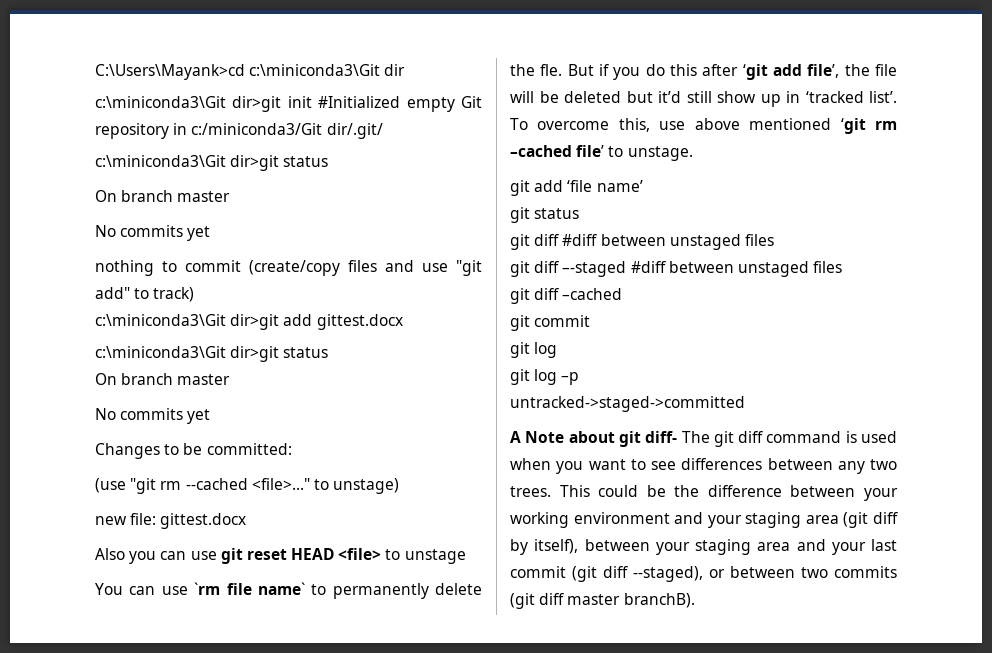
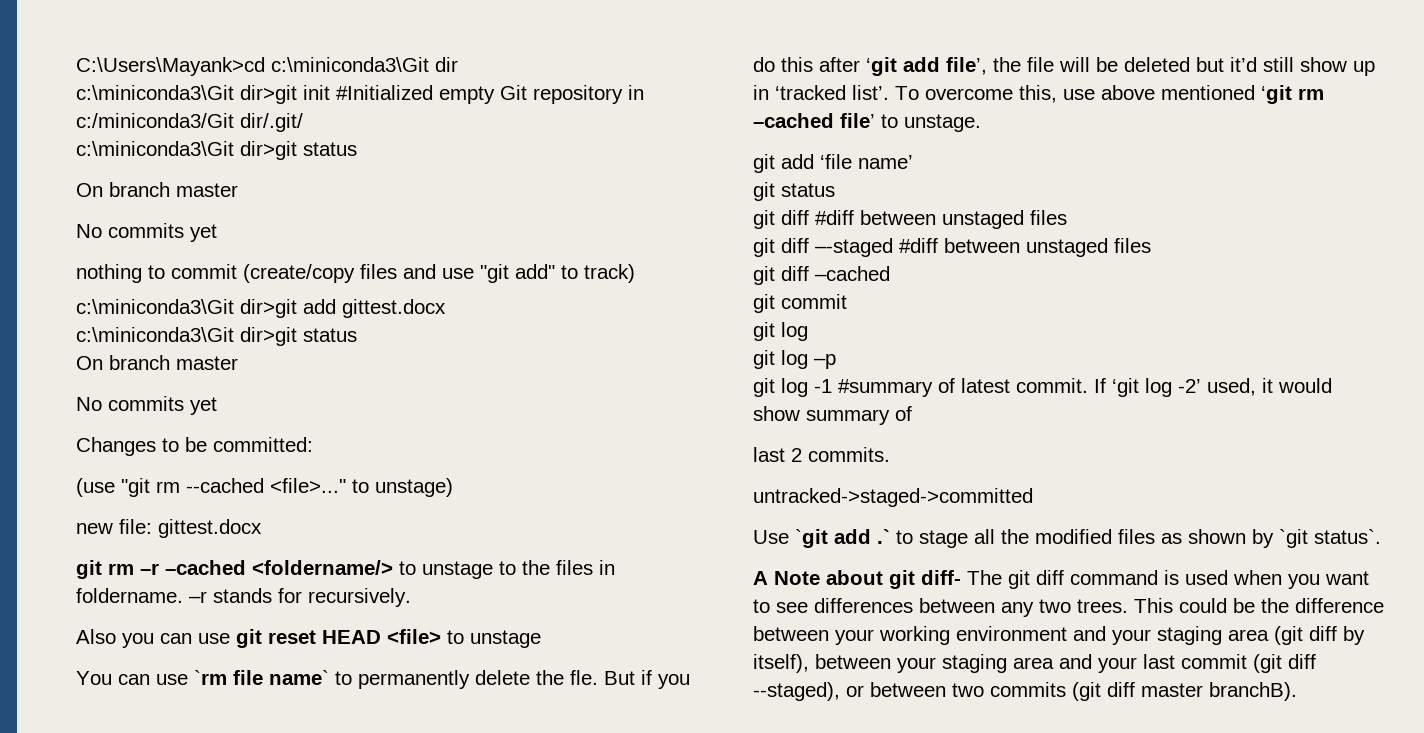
+ git rm –r –cached <foldername/> to unstage to the files in foldername. –r stands for recursively.
+ git log -1 #summary of latest commit. If ‘git log -2’ used, it would show summary of
+ last 2 commits.
  untracked->staged->committed
+ Use `git add .` to stage all the modified files as shown by `git status`.

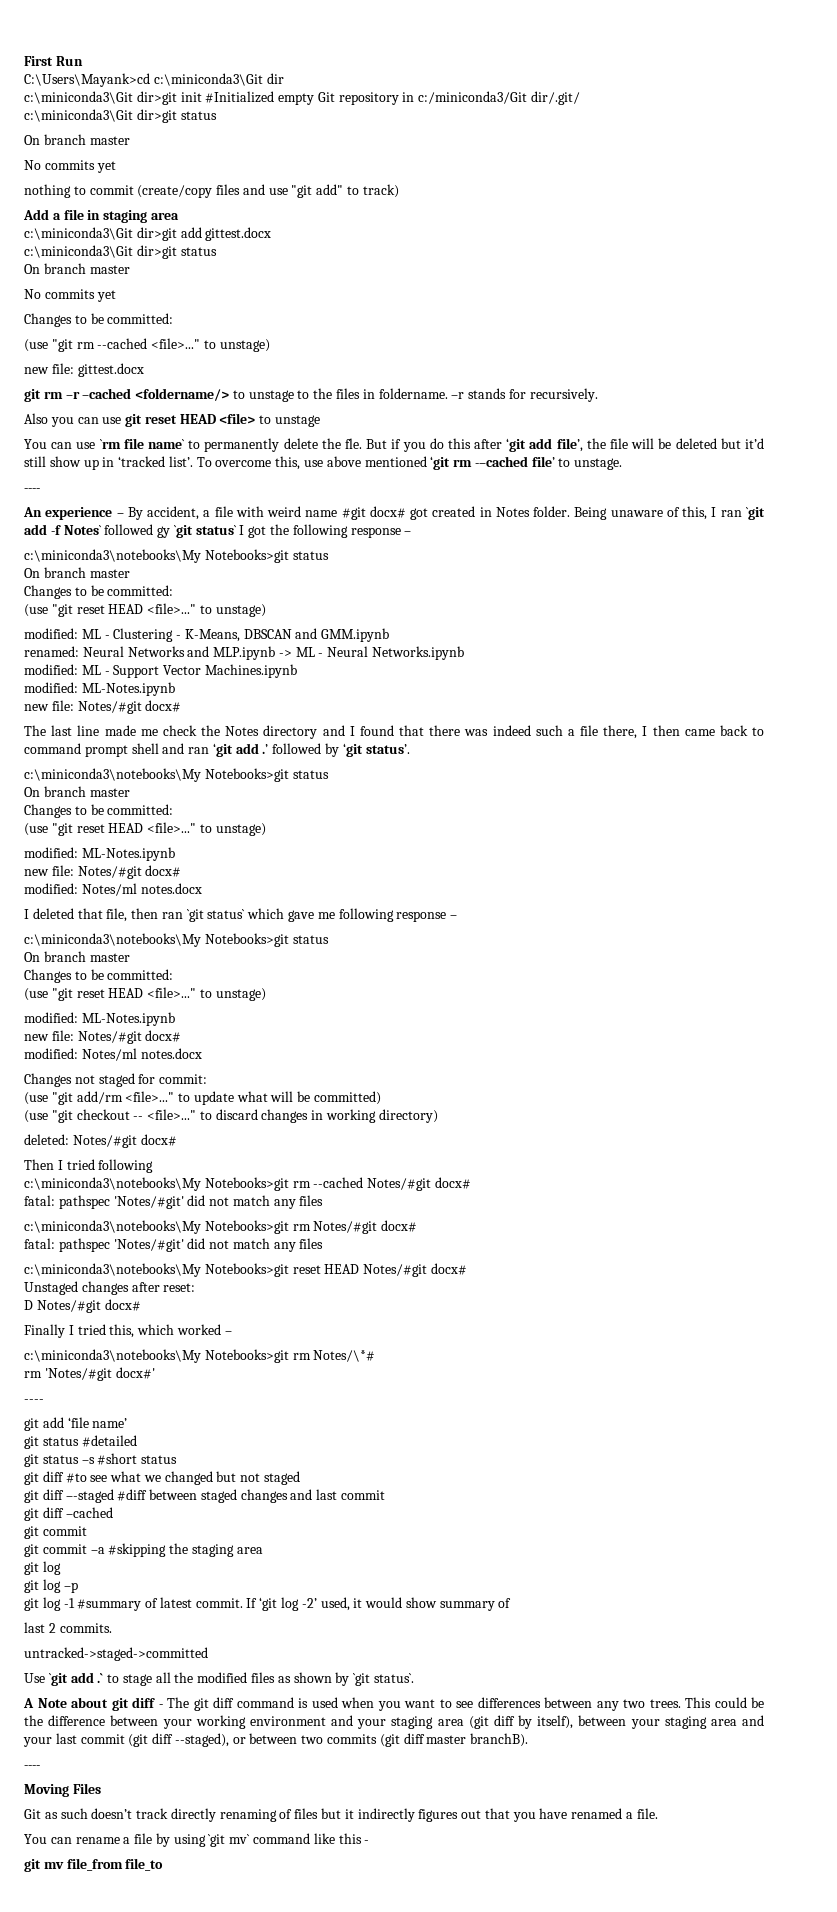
+ First Run
+ Add a file in staging area
- To overcome this, use above mentioned ‘git rm –cached file’ to unstage.
+ To overcome this, use above mentioned ‘git rm -–cached file’ to unstage.
+ ----
+ An experience – By accident, a file with weird name #git docx# got created in Notes folder. Being unaware of this, I ran `git add -f Notes` followed gy `git status` I got the following response –
+ c:\miniconda3\notebooks\My Notebooks>git status
+ On branch master
+ Changes to be committed:
+ (use "git reset HEAD <file>..." to unstage)
+ modified: ML - Clustering - K-Means, DBSCAN and GMM.ipynb
+ renamed: Neural Networks and MLP.ipynb -> ML - Neural Networks.ipynb
+ modified: ML - Support Vector Machines.ipynb
+ modified: ML-Notes.ipynb
+ new file: Notes/#git docx#
+ The last line made me check the Notes directory and I found that there was indeed such a file there, I then came back to command prompt shell and ran ‘git add .’ followed by ‘git status’.
+ c:\miniconda3\notebooks\My Notebooks>git status
+ On branch master
+ Changes to be committed:
+ (use "git reset HEAD <file>..." to unstage)
+ modified: ML-Notes.ipynb
+ new file: Notes/#git docx#
+ modified: Notes/ml notes.docx
+ I deleted that file, then ran `git status` which gave me following response –
+ c:\miniconda3\notebooks\My Notebooks>git status
+ On branch master
+ Changes to be committed:
+ (use "git reset HEAD <file>..." to unstage)
+ modified: ML-Notes.ipynb
+ new file: Notes/#git docx#
+ modified: Notes/ml notes.docx
+ Changes not staged for commit:
+ (use "git add/rm <file>..." to update what will be committed)
+ (use "git checkout -- <file>..." to discard changes in working directory)
+ deleted: Notes/#git docx#
+ Then I tried following
+ c:\miniconda3\notebooks\My Notebooks>git rm --cached Notes/#git docx#
+ fatal: pathspec 'Notes/#git' did not match any files
+ c:\miniconda3\notebooks\My Notebooks>git rm Notes/#git docx#
+ fatal: pathspec 'Notes/#git' did not match any files
+ c:\miniconda3\notebooks\My Notebooks>git reset HEAD Notes/#git docx#
+ Unstaged changes after reset:
+ D Notes/#git docx#
+ Finally I tried this, which worked –
+ c:\miniconda3\notebooks\My Notebooks>git rm Notes/\*#
+ rm 'Notes/#git docx#'
+ ----
- git status
- git diff #diff between unstaged files
+ git status #detailed
+ git status –s #short status
+ git diff #to see what we changed but not staged
- git diff –-staged #diff between unstaged files
+ git diff –-staged #diff between staged changes and last commit
+ git commit –a #skipping the staging area
- A Note about git diff- The git diff command is used when you want to see differences between any two trees.
+ A Note about git diff - The git diff command is used when you want to see differences between any two trees.
  This could be the difference between your working environment and your staging area (git diff by itself), between your staging area and your last commit (git diff --staged), or between two commits (git diff master branchB).
+ ----
+ Moving Files
+ Git as such doesn’t track directly renaming of files but it indirectly figures out that you have renamed a file.
+ You can rename a file by using `git mv` command like this -
+ git mv file_from file_to

